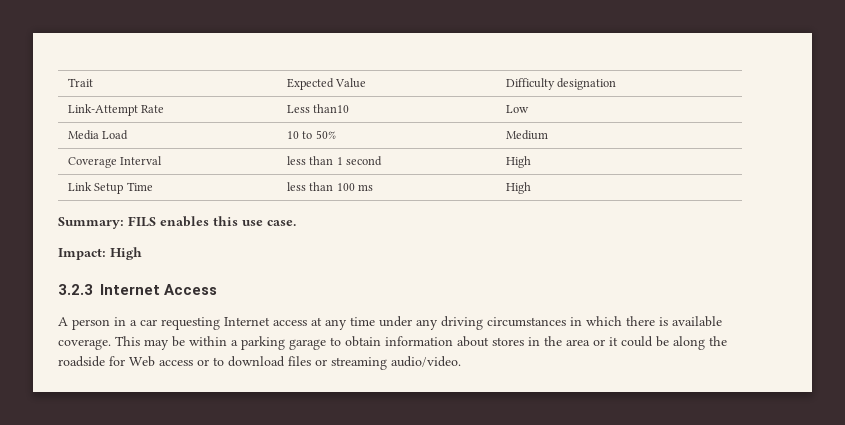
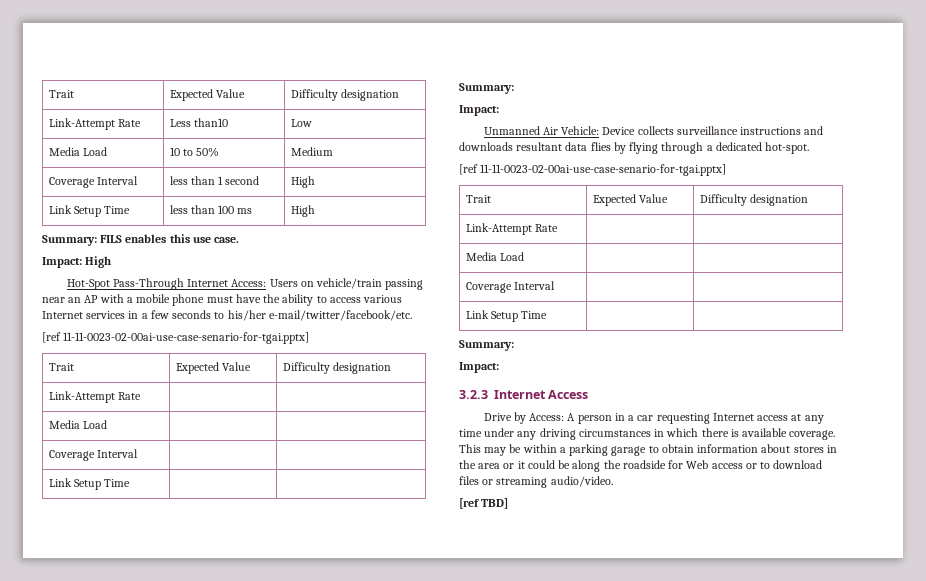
+ Hot-Spot Pass-Through Internet Access: Users on vehicle/train passing near an AP with a mobile phone must have the ability to access various Internet services in a few seconds to his/her e-mail/twitter/facebook/etc.
+ [ref 11-11-0023-02-00ai-use-case-senario-for-tgai.pptx]
+ Trait | Expected Value | Difficulty designation
+ Link-Attempt Rate | |
+ Media Load | |
+ Coverage Interval | |
+ Link Setup Time | |
+ Summary:
+ Impact:
+ Unmanned Air Vehicle: Device collects surveillance instructions and downloads resultant data flies by flying through a dedicated hot-spot.
+ [ref 11-11-0023-02-00ai-use-case-senario-for-tgai.pptx]
+ Trait | Expected Value | Difficulty designation
+ Link-Attempt Rate | |
+ Media Load | |
+ Coverage Interval | |
+ Link Setup Time | |
+ Summary:
+ Impact:
- A person in a car requesting Internet access at any time under any driving circumstances in which there is available coverage.
+ Drive by Access: A person in a car requesting Internet access at any time under any driving circumstances in which there is available coverage.
+ [ref TBD]

